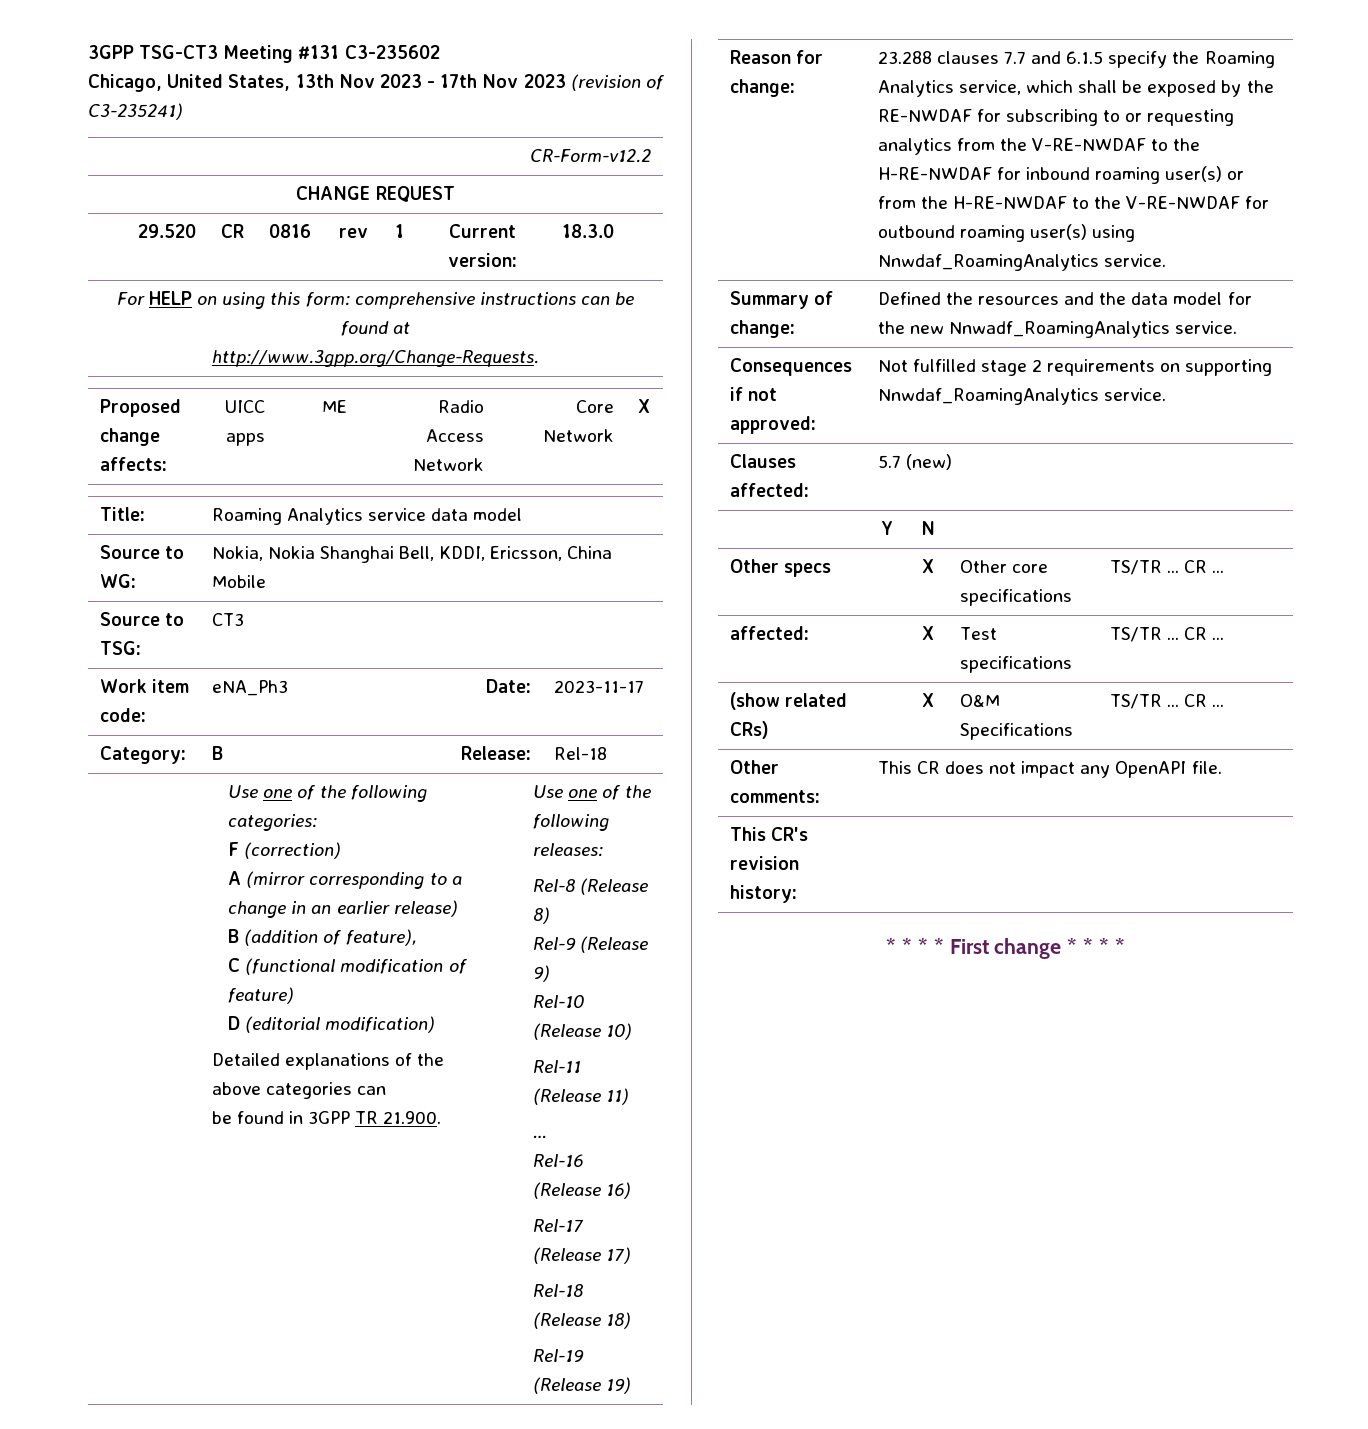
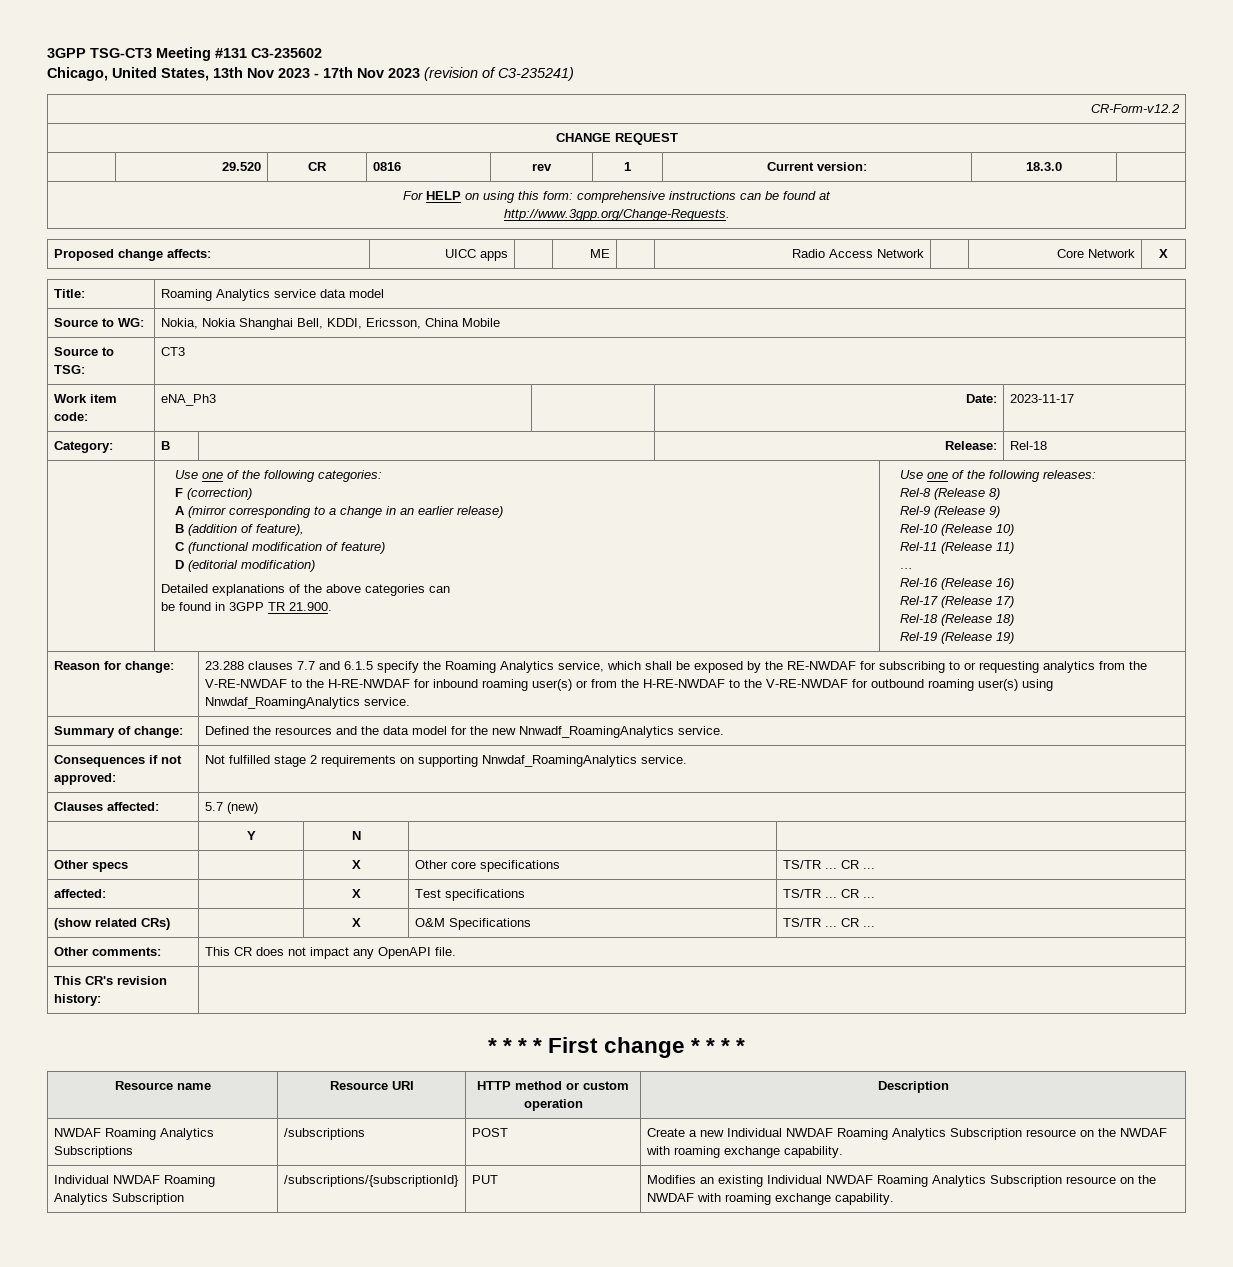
+ Resource name | Resource URI | HTTP method or custom operation | Description
+ NWDAF Roaming Analytics Subscriptions | /subscriptions | POST | Create a new Individual NWDAF Roaming Analytics Subscription resource on the NWDAF with roaming exchange capability.
+ Individual NWDAF Roaming Analytics Subscription | /subscriptions/{subscriptionId} | PUT | Modifies an existing Individual NWDAF Roaming Analytics Subscription resource on the NWDAF with roaming exchange capability.

